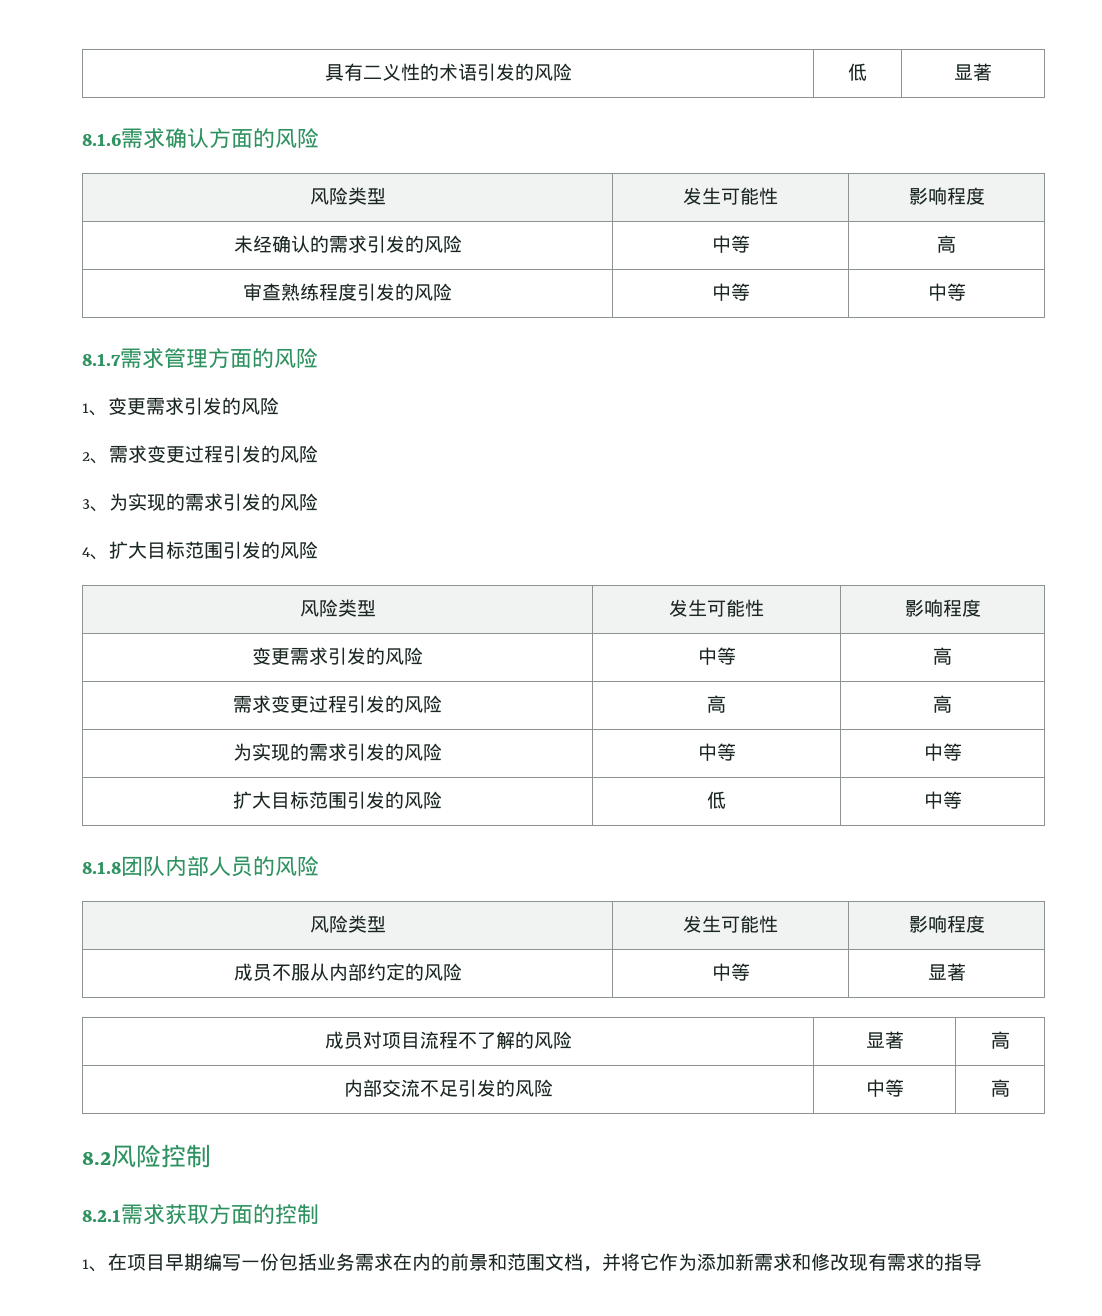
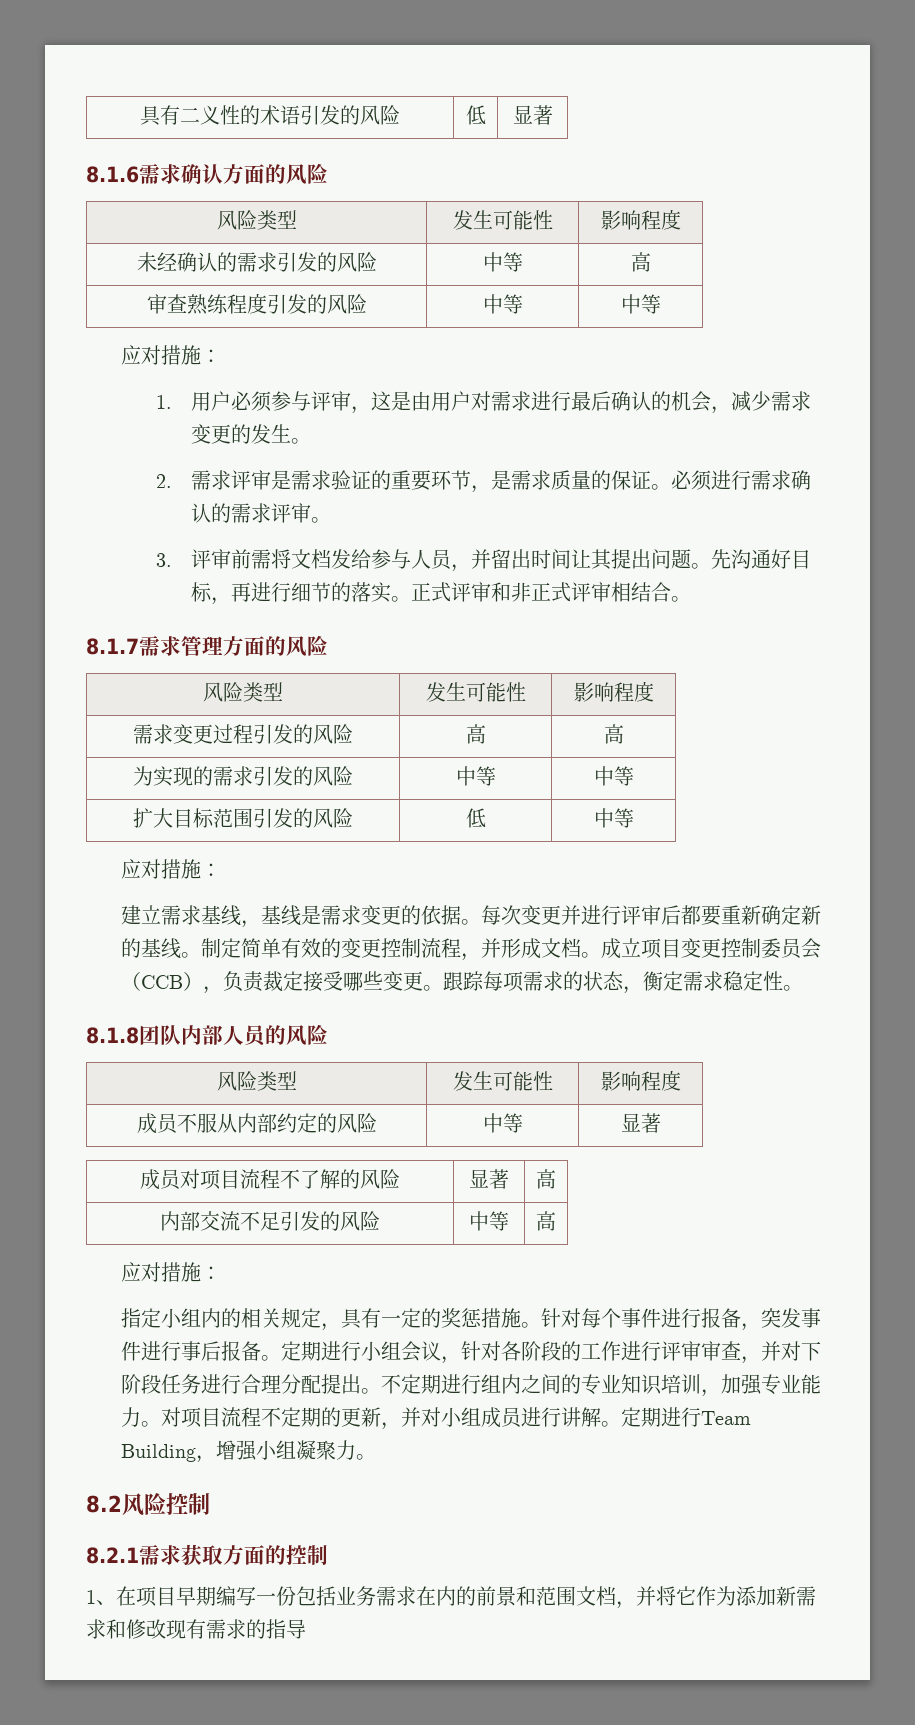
  审查熟练程度引发的风险 | 中等 | 中等
+ 应对措施：
+ 1.用户必须参与评审，这是由用户对需求进行最后确认的机会，减少需求变更的发生。
+ 2.需求评审是需求验证的重要环节，是需求质量的保证。必须进行需求确认的需求评审。
+ 3.评审前需将文档发给参与人员，并留出时间让其提出问题。先沟通好目标，再进行细节的落实。正式评审和非正式评审相结合。
  8.1.7需求管理方面的风险
- 1、变更需求引发的风险
- 2、需求变更过程引发的风险
- 3、为实现的需求引发的风险
- 4、扩大目标范围引发的风险
  风险类型 | 发生可能性 | 影响程度
- 变更需求引发的风险 | 中等 | 高
  扩大目标范围引发的风险 | 低 | 中等
+ 应对措施：
+ 建立需求基线，基线是需求变更的依据。每次变更并进行评审后都要重新确定新的基线。制定简单有效的变更控制流程，并形成文档。成立项目变更控制委员会（CCB），负责裁定接受哪些变更。跟踪每项需求的状态，衡定需求稳定性。
  内部交流不足引发的风险 | 中等 | 高
+ 应对措施：
+ 指定小组内的相关规定，具有一定的奖惩措施。针对每个事件进行报备，突发事件进行事后报备。定期进行小组会议，针对各阶段的工作进行评审审查，并对下阶段任务进行合理分配提出。不定期进行组内之间的专业知识培训，加强专业能力。对项目流程不定期的更新，并对小组成员进行讲解。定期进行Team Building，增强小组凝聚力。

